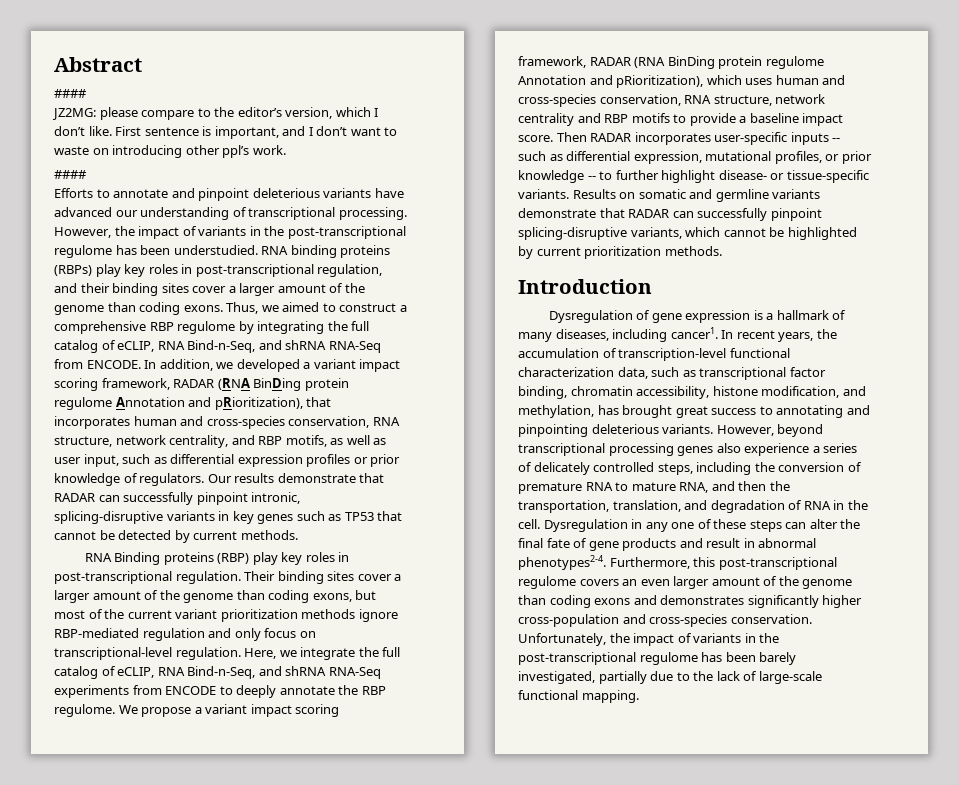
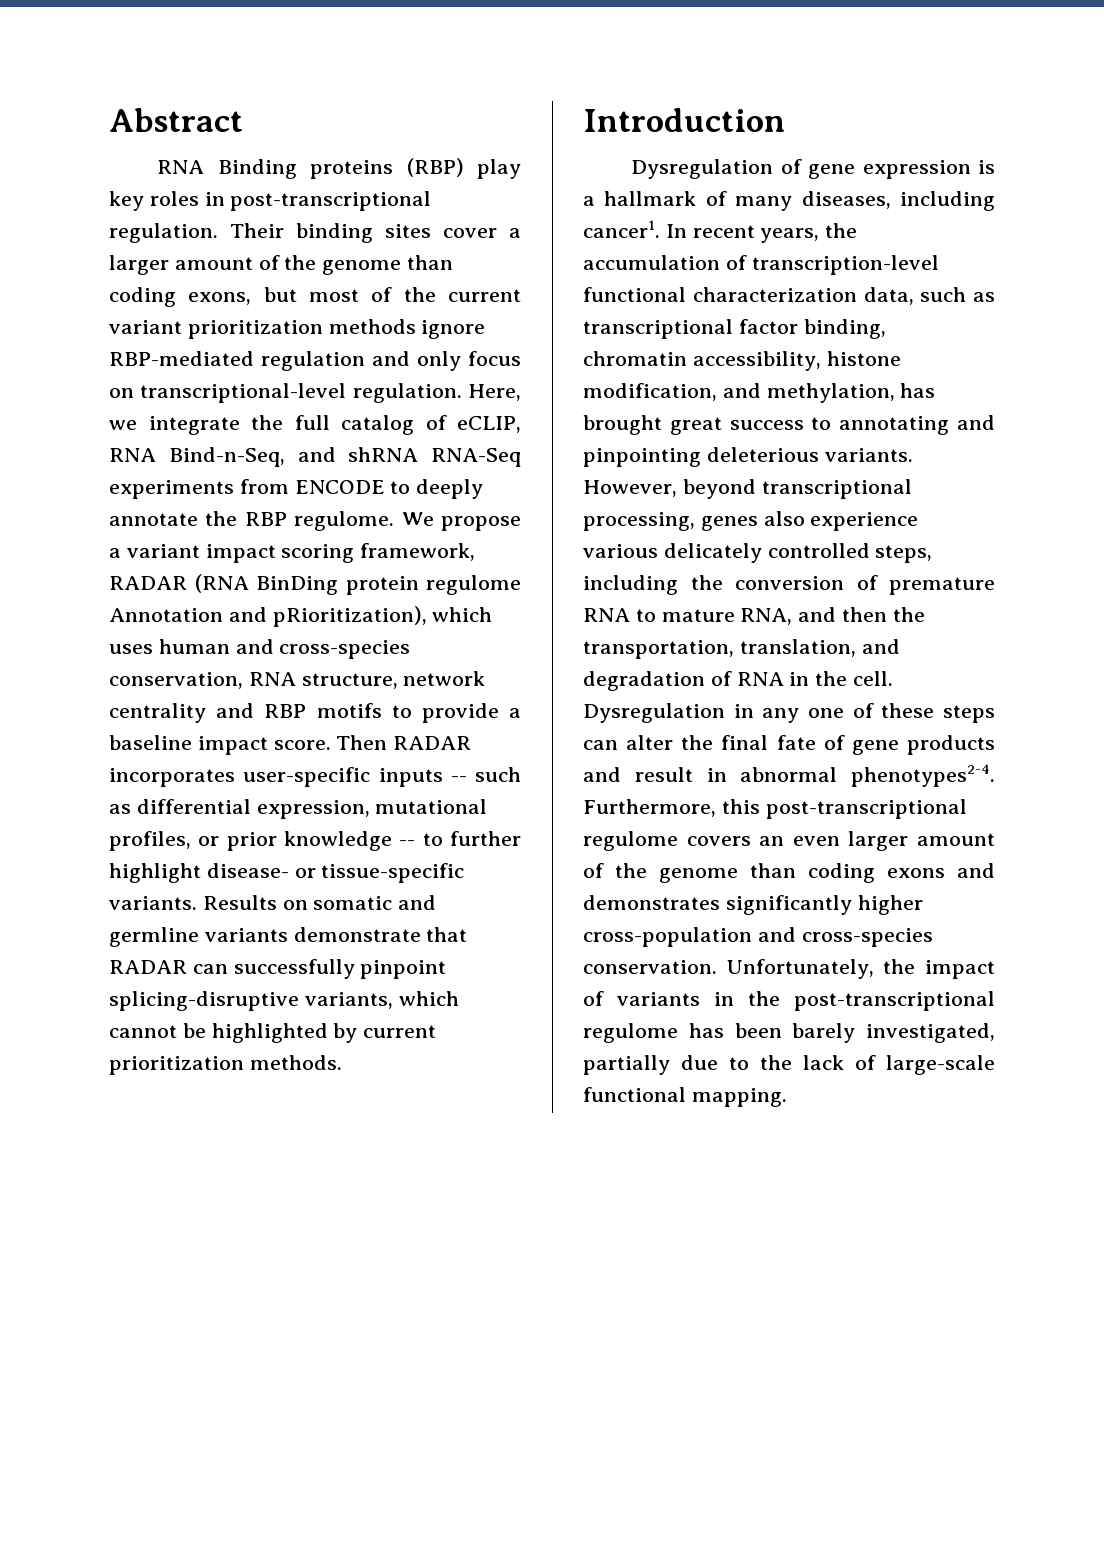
  Abstract
- ####
- JZ2MG: please compare to the editor’s version, which I don’t like. First sentence is important, and I don’t want to waste on introducing other ppl’s work.
- ####
- Efforts to annotate and pinpoint deleterious variants have advanced our understanding of transcriptional processing. However, the impact of variants in the post-transcriptional regulome has been understudied. RNA binding proteins (RBPs) play key roles in post-transcriptional regulation, and their binding sites cover a larger amount of the genome than coding exons. Thus, we aimed to construct a comprehensive RBP regulome by integrating the full catalog of eCLIP, RNA Bind-n-Seq, and shRNA RNA-Seq from ENCODE. In addition, we developed a variant impact scoring framework, RADAR (RNA BinDing protein regulome Annotation and pRioritization), that incorporates human and cross-species conservation, RNA structure, network centrality, and RBP motifs, as well as user input, such as differential expression profiles or prior knowledge of regulators. Our results demonstrate that RADAR can successfully pinpoint intronic, splicing-disruptive variants in key genes such as TP53 that cannot be detected by current methods.
- However, beyond transcriptional processing genes also experience a series of delicately controlled steps, including the conversion of premature RNA to mature RNA, and then the transportation, translation, and degradation of RNA in the cell.
+ However, beyond transcriptional processing, genes also experience various delicately controlled steps, including the conversion of premature RNA to mature RNA, and then the transportation, translation, and degradation of RNA in the cell.

